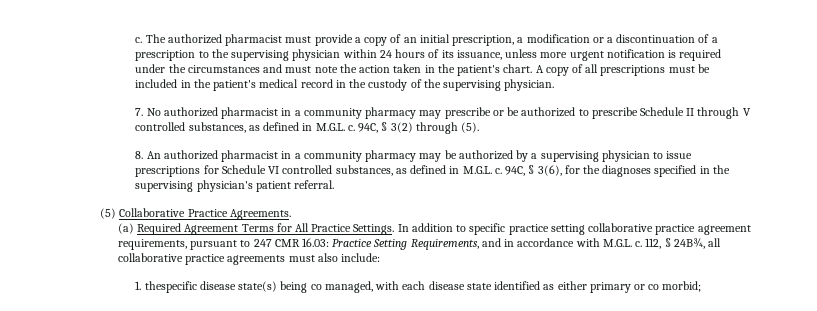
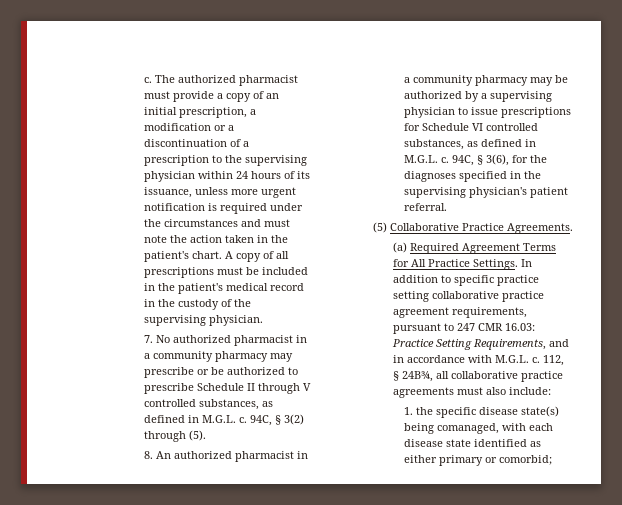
- 1. thespecific disease state(s) being co managed, with each disease state identified as either primary or co morbid;
+ 1. the specific disease state(s) being comanaged, with each disease state identified as either primary or comorbid;

